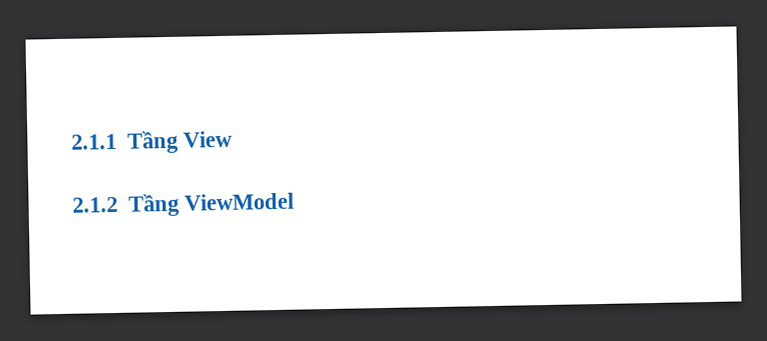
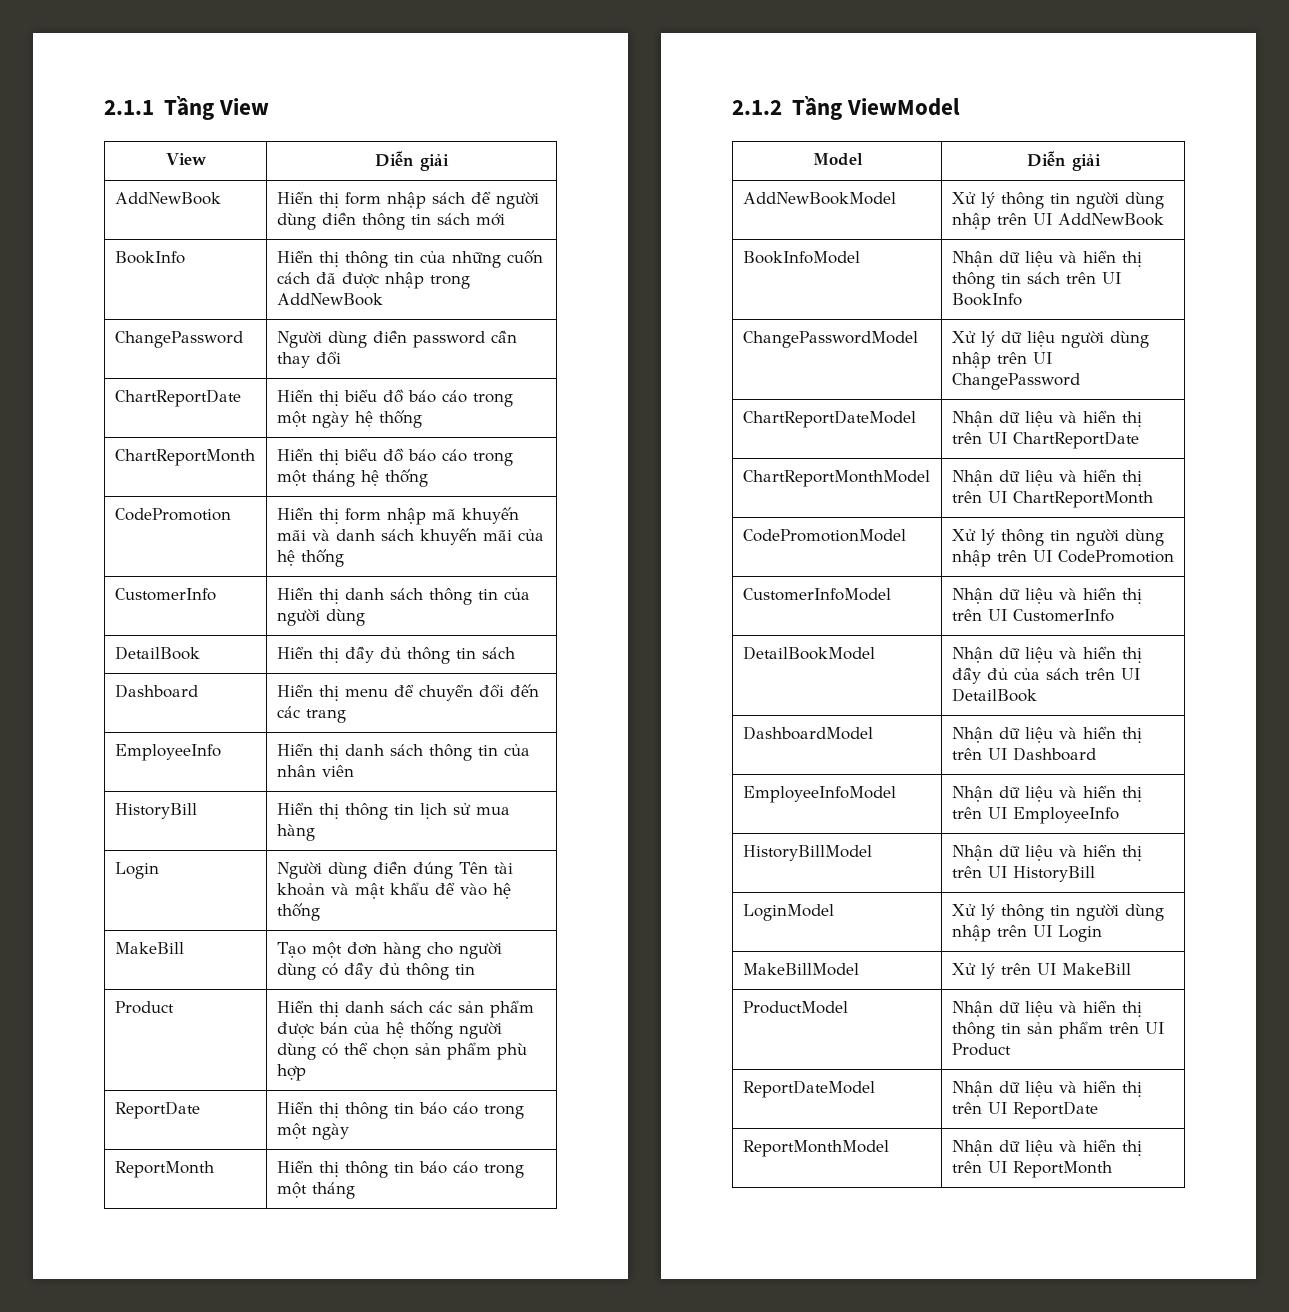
+ View | Diễn giải
+ AddNewBook | Hiển thị form nhập sách để người dùng điền thông tin sách mới
+ BookInfo | Hiển thị thông tin của những cuốn cách đã được nhập trong AddNewBook
+ ChangePassword | Người dùng điền password cần thay đổi
+ ChartReportDate | Hiển thị biểu đồ báo cáo trong một ngày hệ thống
+ ChartReportMonth | Hiển thị biểu đồ báo cáo trong một tháng hệ thống
+ CodePromotion | Hiển thị form nhập mã khuyến mãi và danh sách khuyến mãi của hệ thống
+ CustomerInfo | Hiển thị danh sách thông tin của người dùng
+ DetailBook | Hiển thị đầy đủ thông tin sách
+ Dashboard | Hiển thị menu để chuyển đổi đến các trang
+ EmployeeInfo | Hiển thị danh sách thông tin của nhân viên
+ HistoryBill | Hiển thị thông tin lịch sử mua hàng
+ Login | Người dùng điền đúng Tên tài khoản và mật khẩu để vào hệ thống
+ MakeBill | Tạo một đơn hàng cho người dùng có đầy đủ thông tin
+ Product | Hiển thị danh sách các sản phẩm được bán của hệ thống người dùng có thể chọn sản phẩm phù hợp
+ ReportDate | Hiển thị thông tin báo cáo trong một ngày
+ ReportMonth | Hiển thị thông tin báo cáo trong một tháng
  2.1.2 Tầng ViewModel
+ Model | Diễn giải
+ AddNewBookModel | Xử lý thông tin người dùng nhập trên UI AddNewBook
+ BookInfoModel | Nhận dữ liệu và hiển thị thông tin sách trên UI BookInfo
+ ChangePasswordModel | Xử lý dữ liệu người dùng nhập trên UI ChangePassword
+ ChartReportDateModel | Nhận dữ liệu và hiển thị trên UI ChartReportDate
+ ChartReportMonthModel | Nhận dữ liệu và hiển thị trên UI ChartReportMonth
+ CodePromotionModel | Xử lý thông tin người dùng nhập trên UI CodePromotion
+ CustomerInfoModel | Nhận dữ liệu và hiển thị trên UI CustomerInfo
+ DetailBookModel | Nhận dữ liệu và hiển thị đầy đủ của sách trên UI DetailBook
+ DashboardModel | Nhận dữ liệu và hiển thị trên UI Dashboard
+ EmployeeInfoModel | Nhận dữ liệu và hiển thị trên UI EmployeeInfo
+ HistoryBillModel | Nhận dữ liệu và hiển thị trên UI HistoryBill
+ LoginModel | Xử lý thông tin người dùng nhập trên UI Login
+ MakeBillModel | Xử lý trên UI MakeBill
+ ProductModel | Nhận dữ liệu và hiển thị thông tin sản phẩm trên UI Product
+ ReportDateModel | Nhận dữ liệu và hiển thị trên UI ReportDate
+ ReportMonthModel | Nhận dữ liệu và hiển thị trên UI ReportMonth

